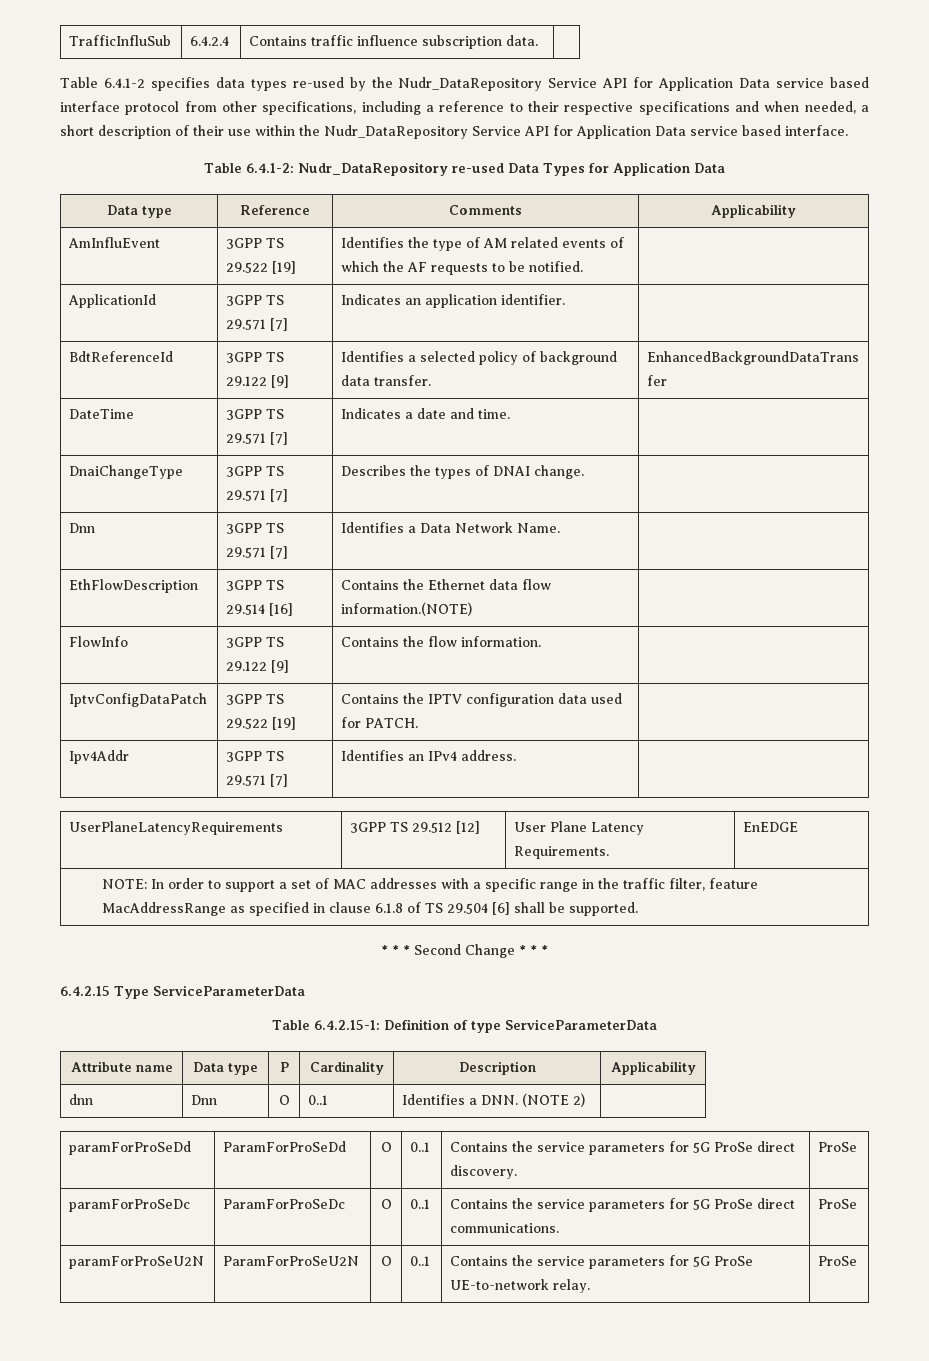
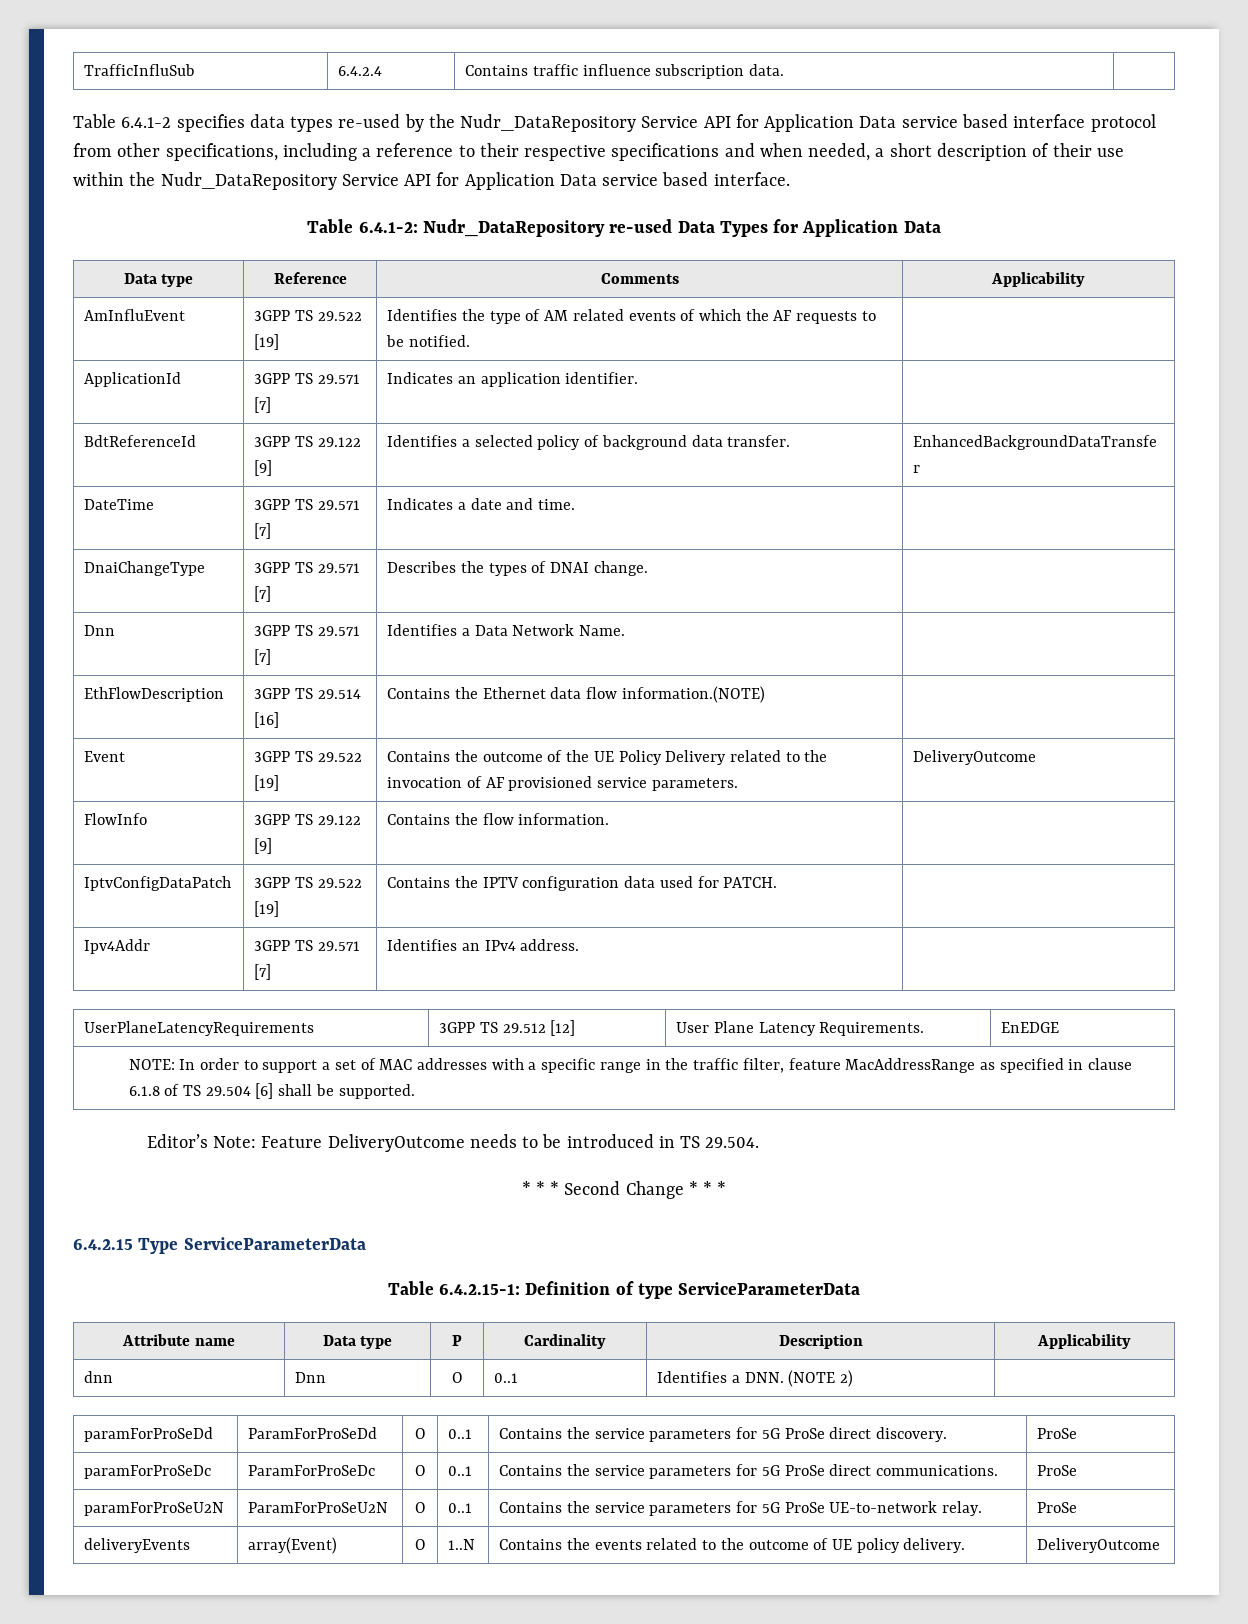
+ Event | 3GPP TS 29.522 [19] | Contains the outcome of the UE Policy Delivery related to the invocation of AF provisioned service parameters. | DeliveryOutcome
+ Editor’s Note: Feature DeliveryOutcome needs to be introduced in TS 29.504.
+ deliveryEvents | array(Event) | O | 1..N | Contains the events related to the outcome of UE policy delivery. | DeliveryOutcome

